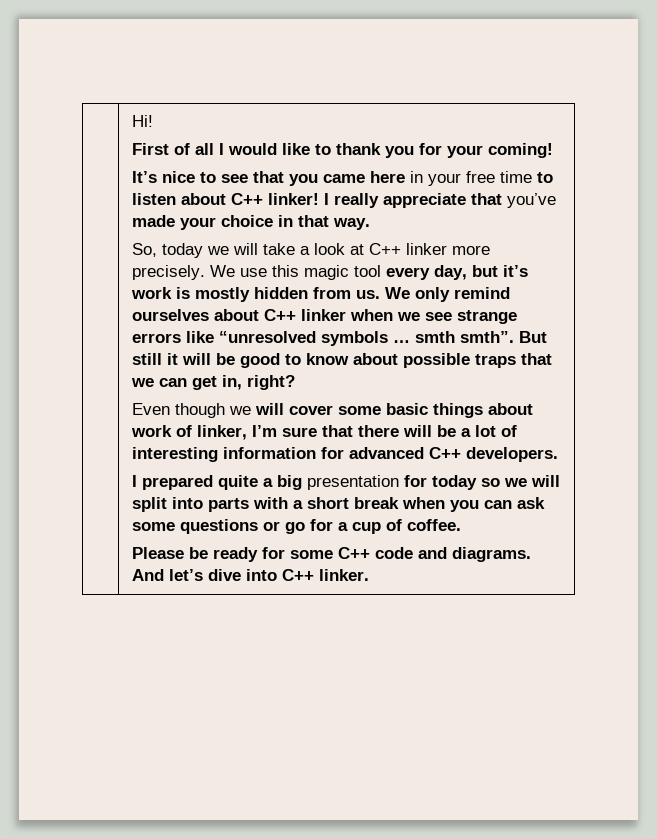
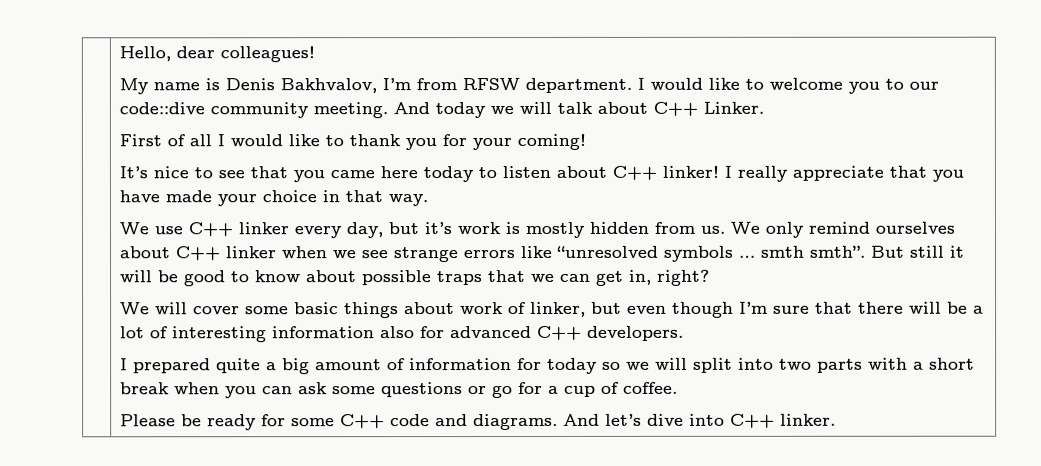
- Hi!
+ Hello, dear colleagues!
+ My name is Denis Bakhvalov, I’m from RFSW department. I would like to welcome you to our code::dive community meeting. And today we will talk about C++ Linker.
- It’s nice to see that you came here in your free time to listen about C++ linker!
+ It’s nice to see that you came here today to listen about C++ linker!
- I really appreciate that you’ve made your choice in that way.
+ I really appreciate that you have made your choice in that way.
- So, today we will take a look at C++ linker more precisely. We use this magic tool every day, but it’s work is mostly hidden from us.
+ We use C++ linker every day, but it’s work is mostly hidden from us.
- Even though we will cover some basic things about work of linker, I’m sure that there will be a lot of interesting information for advanced C++ developers.
+ We will cover some basic things about work of linker, but even though I’m sure that there will be a lot of interesting information also for advanced C++ developers.
- I prepared quite a big presentation for today so we will split into parts with a short break when you can ask some questions or go for a cup of coffee.
+ I prepared quite a big amount of information for today so we will split into two parts with a short break when you can ask some questions or go for a cup of coffee.

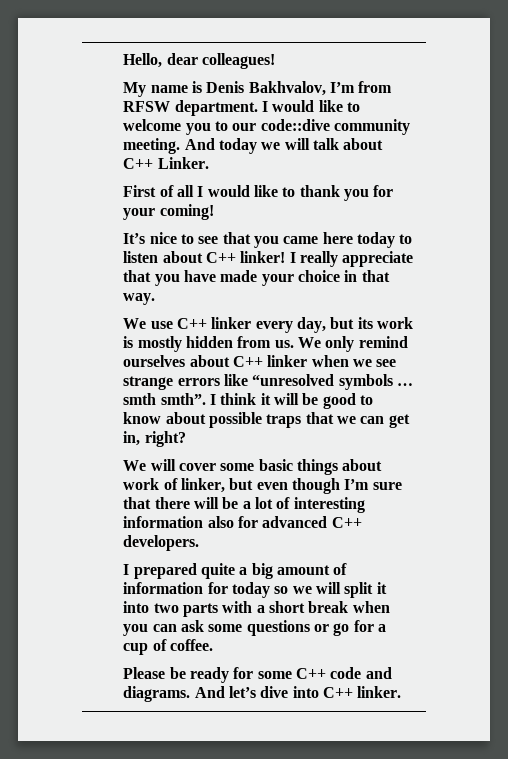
- We use C++ linker every day, but it’s work is mostly hidden from us.
+ We use C++ linker every day, but its work is mostly hidden from us.
- But still it will be good to know about possible traps that we can get in, right?
+ I think it will be good to know about possible traps that we can get in, right?
- I prepared quite a big amount of information for today so we will split into two parts with a short break when you can ask some questions or go for a cup of coffee.
+ I prepared quite a big amount of information for today so we will split it into two parts with a short break when you can ask some questions or go for a cup of coffee.

